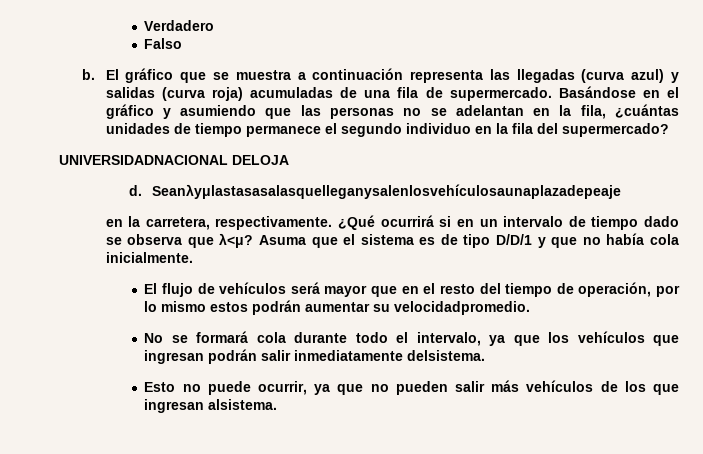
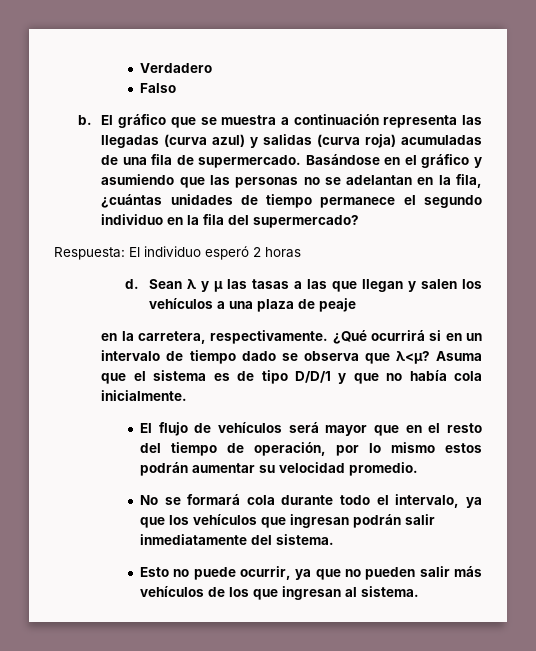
- UNIVERSIDADNACIONAL DELOJA
- d. Seanλyμlastasasalasquelleganysalenlosvehículosaunaplazadepeaje
+ Respuesta: El individuo esperó 2 horas
+ d. Sean λ y μ las tasas a las que llegan y salen los vehículos a una plaza de peaje
- El flujo de vehículos será mayor que en el resto del tiempo de operación, por lo mismo estos podrán aumentar su velocidadpromedio.
+ El flujo de vehículos será mayor que en el resto del tiempo de operación, por lo mismo estos podrán aumentar su velocidad promedio.
- No se formará cola durante todo el intervalo, ya que los vehículos que ingresan podrán salir inmediatamente delsistema.
+ No se formará cola durante todo el intervalo, ya que los vehículos que ingresan podrán salir inmediatamente del sistema.
- Esto no puede ocurrir, ya que no pueden salir más vehículos de los que ingresan alsistema.
+ Esto no puede ocurrir, ya que no pueden salir más vehículos de los que ingresan al sistema.

